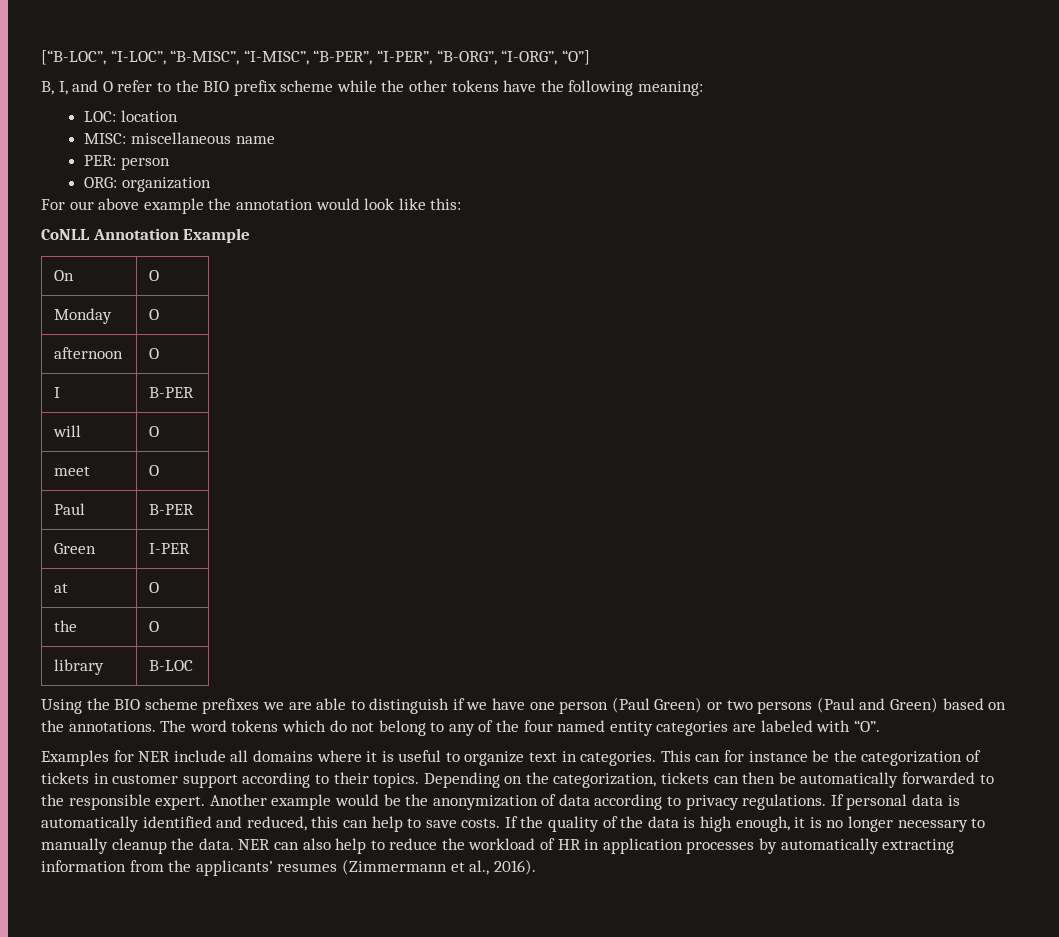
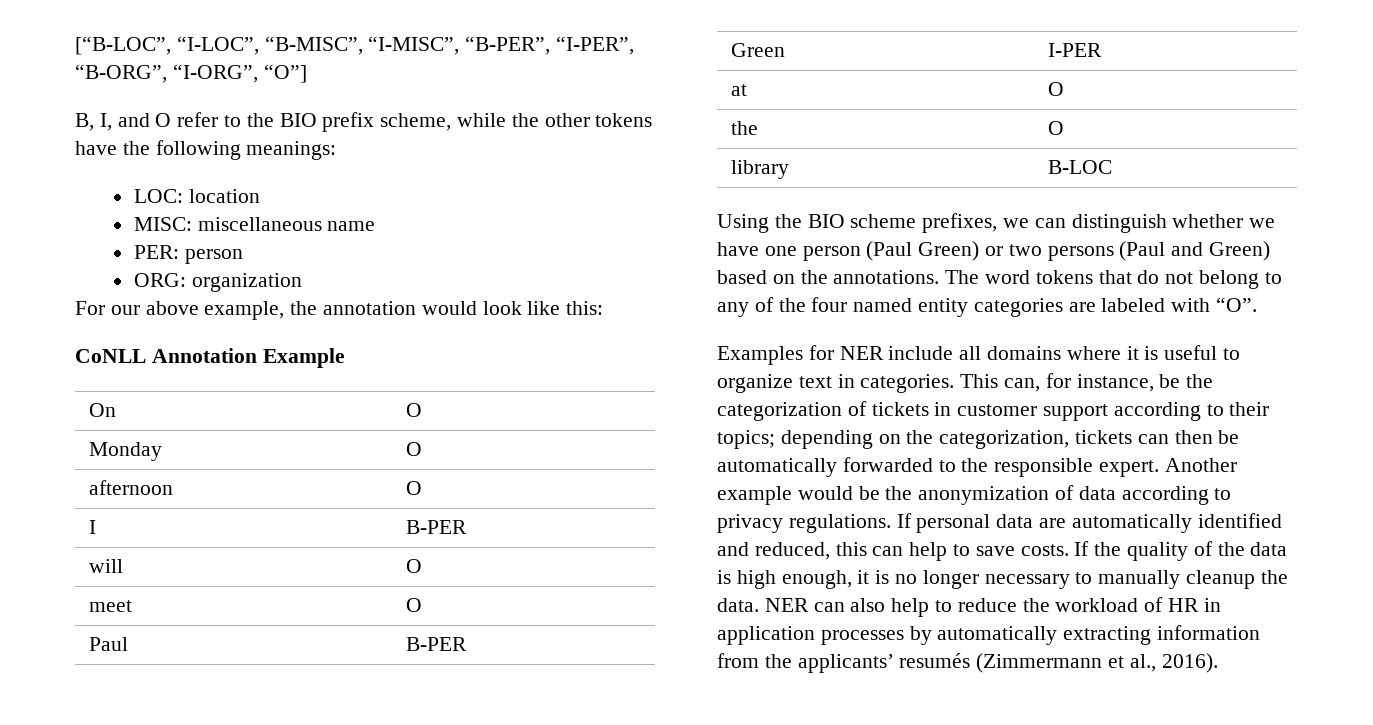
- B, I, and O refer to the BIO prefix scheme while the other tokens have the following meaning:
+ B, I, and O refer to the BIO prefix scheme, while the other tokens have the following meanings:
- For our above example the annotation would look like this:
+ For our above example, the annotation would look like this:
- Using the BIO scheme prefixes we are able to distinguish if we have one person (Paul Green) or two persons (Paul and Green) based on the annotations.
+ Using the BIO scheme prefixes, we can distinguish whether we have one person (Paul Green) or two persons (Paul and Green) based on the annotations.
- The word tokens which do not belong to any of the four named entity categories are labeled with “O”.
+ The word tokens that do not belong to any of the four named entity categories are labeled with “O”.
- This can for instance be the categorization of tickets in customer support according to their topics. Depending on the categorization, tickets can then be automatically forwarded to the responsible expert.
+ This can, for instance, be the categorization of tickets in customer support according to their topics; depending on the categorization, tickets can then be automatically forwarded to the responsible expert.
- If personal data is automatically identified and reduced, this can help to save costs.
+ If personal data are automatically identified and reduced, this can help to save costs.
- NER can also help to reduce the workload of HR in application processes by automatically extracting information from the applicants’ resumes (Zimmermann et al., 2016).
+ NER can also help to reduce the workload of HR in application processes by automatically extracting information from the applicants’ resumés (Zimmermann et al., 2016).

